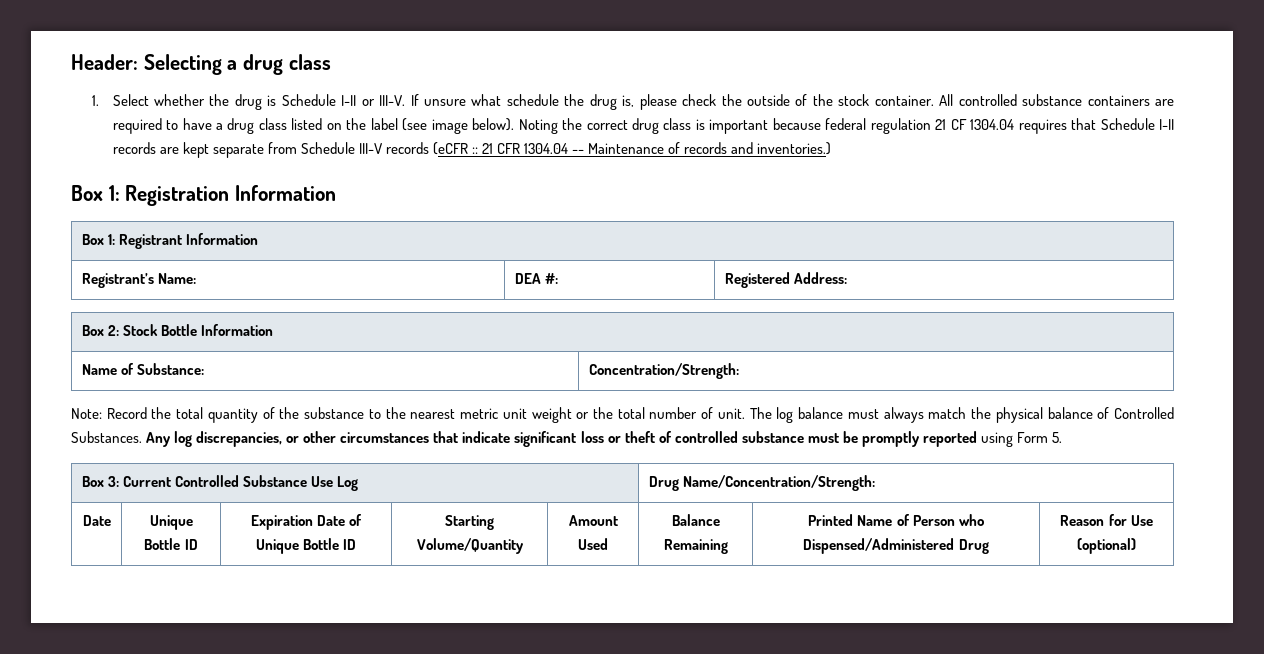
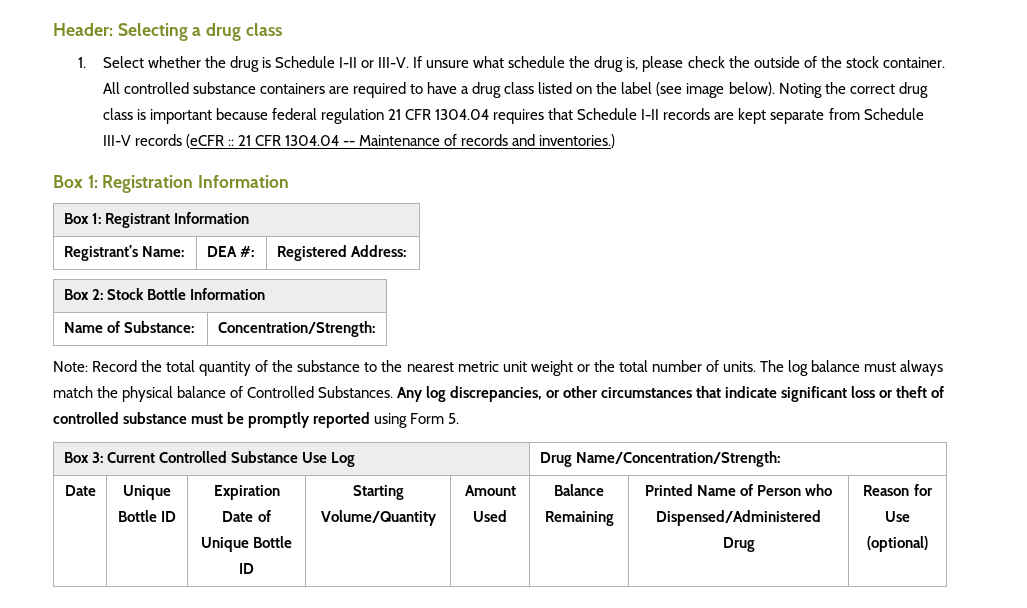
- Noting the correct drug class is important because federal regulation 21 CF 1304.04 requires that Schedule I-II records are kept separate from Schedule III-V records (eCFR :: 21 CFR 1304.04 -- Maintenance of records and inventories.)
+ Noting the correct drug class is important because federal regulation 21 CFR 1304.04 requires that Schedule I-II records are kept separate from Schedule III-V records (eCFR :: 21 CFR 1304.04 -- Maintenance of records and inventories.)
- Note: Record the total quantity of the substance to the nearest metric unit weight or the total number of unit.
+ Note: Record the total quantity of the substance to the nearest metric unit weight or the total number of units.

